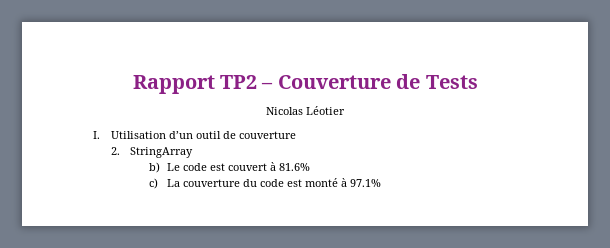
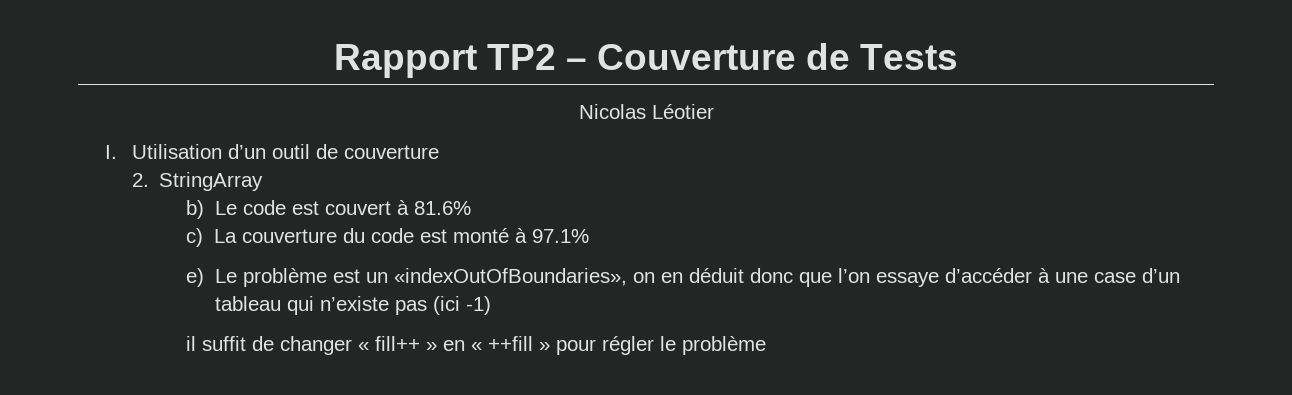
+ e) Le problème est un «indexOutOfBoundaries», on en déduit donc que l’on essaye d’accéder à une case d’un tableau qui n’existe pas (ici -1)
+ il suffit de changer « fill++ » en « ++fill » pour régler le problème

